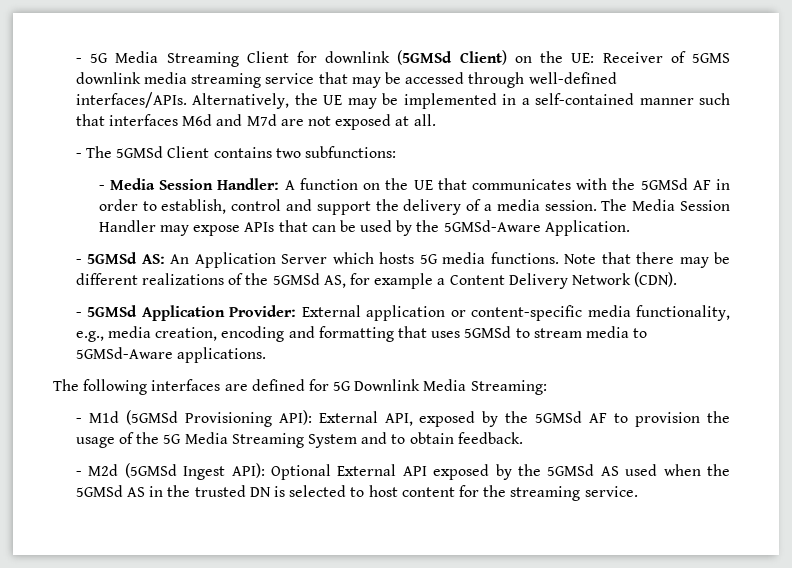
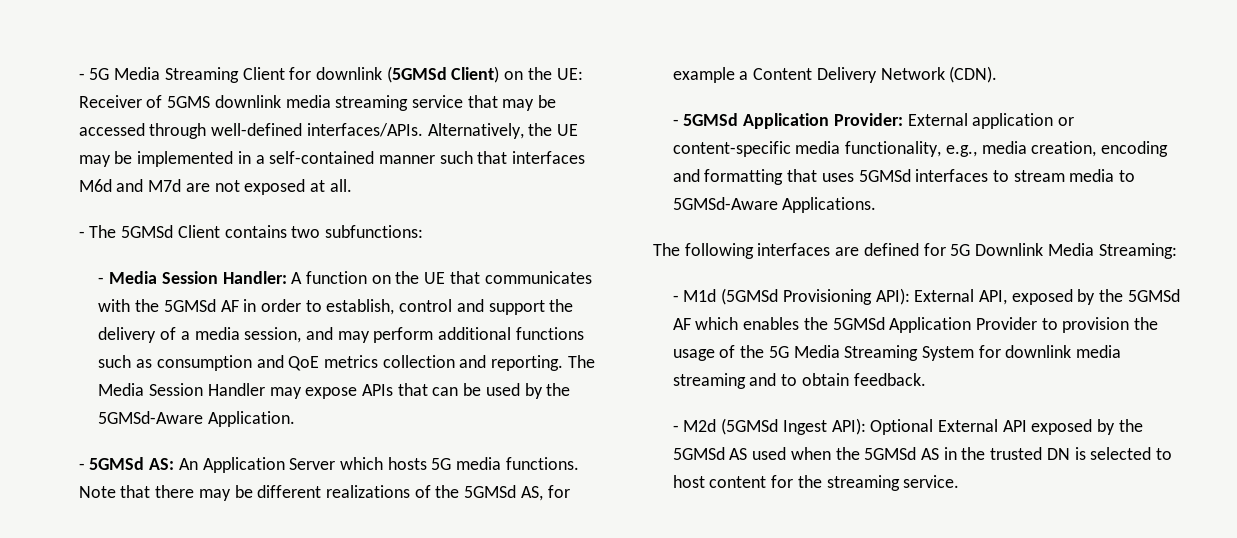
- - Media Session Handler: A function on the UE that communicates with the 5GMSd AF in order to establish, control and support the delivery of a media session.
+ - Media Session Handler: A function on the UE that communicates with the 5GMSd AF in order to establish, control and support the delivery of a media session, and may perform additional functions such as consumption and QoE metrics collection and reporting.
- - 5GMSd Application Provider: External application or content-specific media functionality, e.g., media creation, encoding and formatting that uses 5GMSd to stream media to 5GMSd-Aware applications.
+ - 5GMSd Application Provider: External application or content-specific media functionality, e.g., media creation, encoding and formatting that uses 5GMSd interfaces to stream media to 5GMSd-Aware Applications.
- - M1d (5GMSd Provisioning API): External API, exposed by the 5GMSd AF to provision the usage of the 5G Media Streaming System and to obtain feedback.
+ - M1d (5GMSd Provisioning API): External API, exposed by the 5GMSd AF which enables the 5GMSd Application Provider to provision the usage of the 5G Media Streaming System for downlink media streaming and to obtain feedback.

